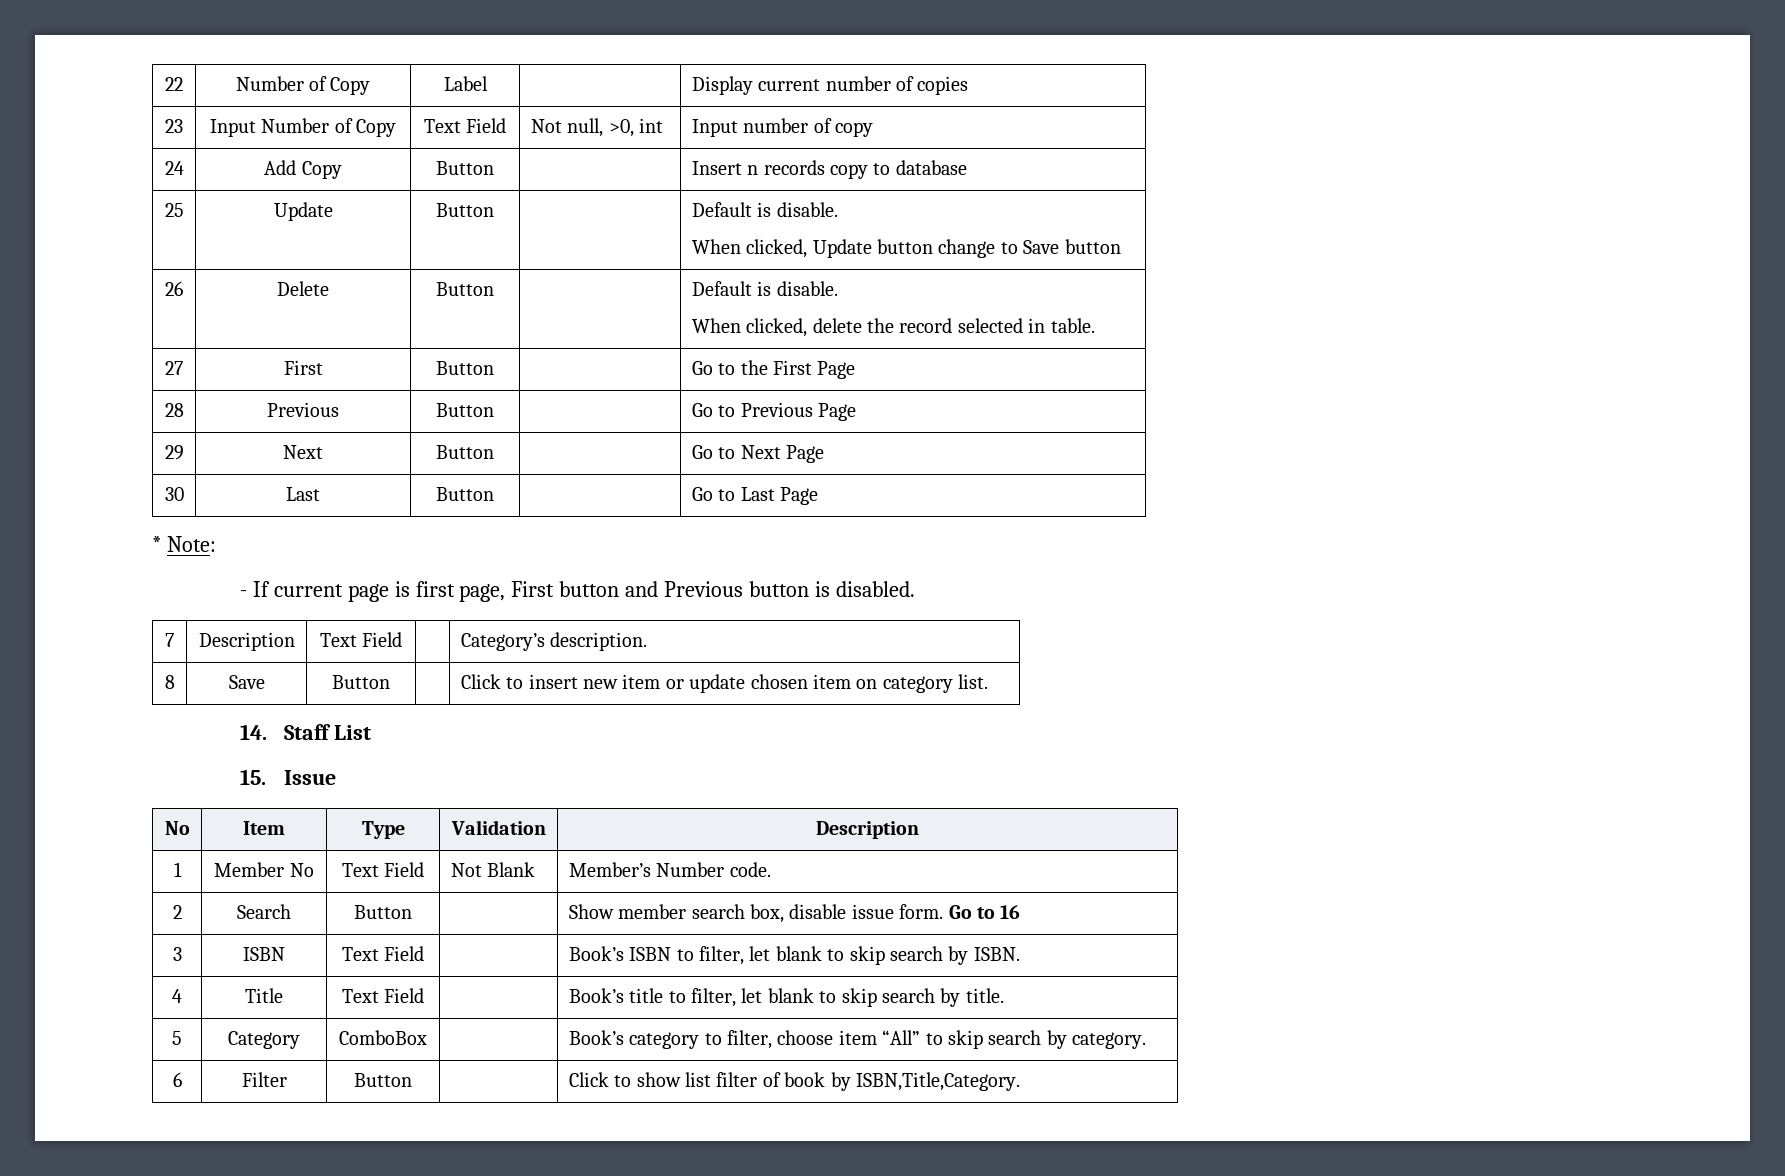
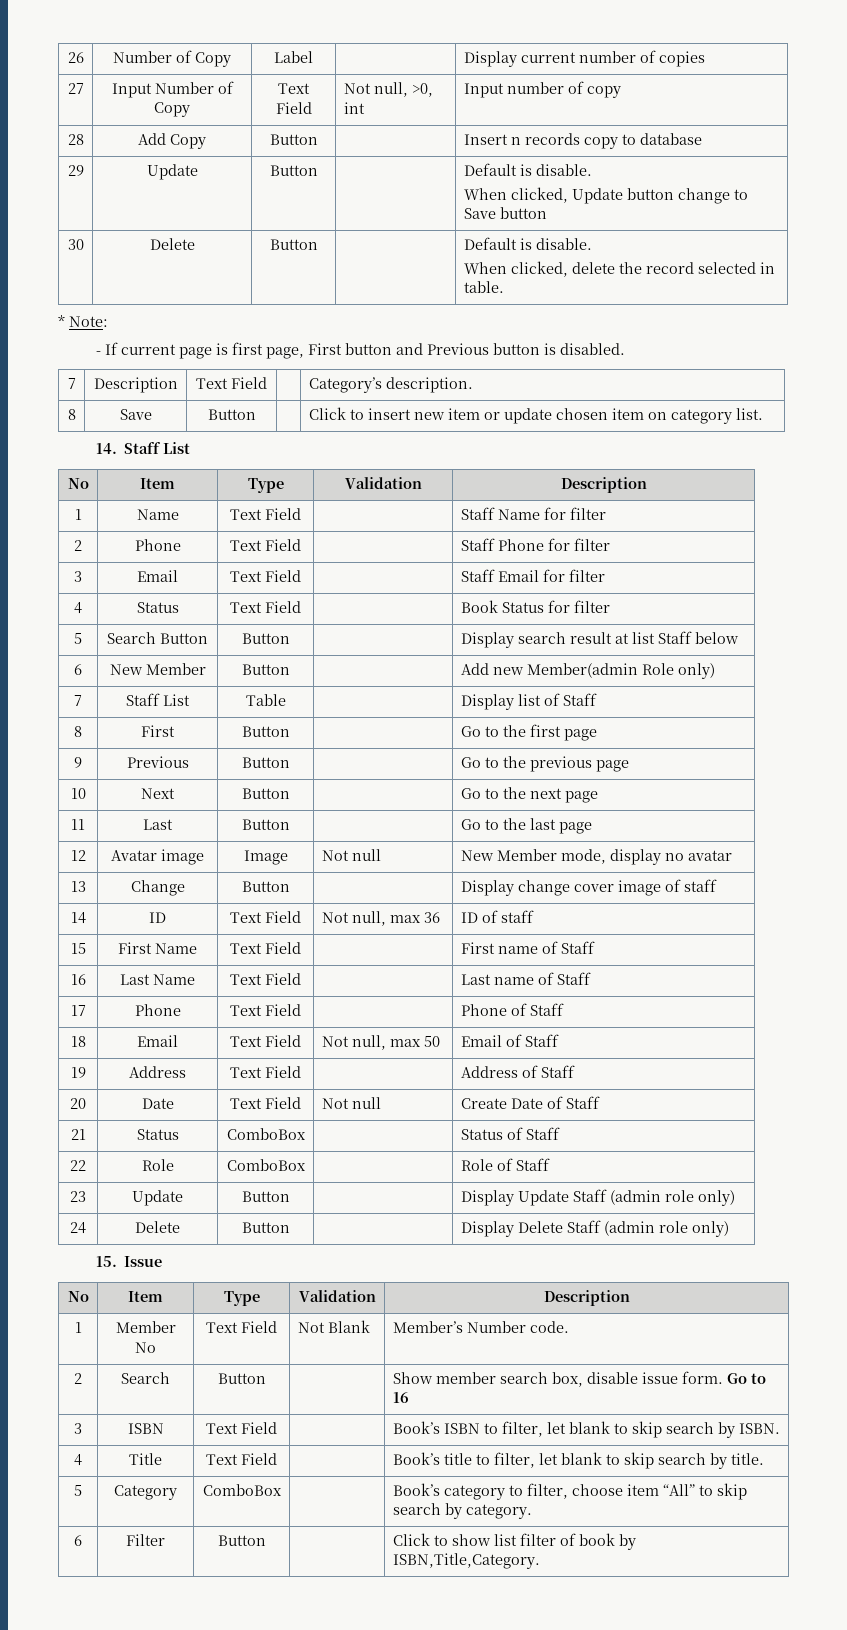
- 22 | Number of Copy | Label | | Display current number of copies
+ 26 | Number of Copy | Label | | Display current number of copies
- 23 | Input Number of Copy | Text Field | Not null, >0, int | Input number of copy
+ 27 | Input Number of Copy | Text Field | Not null, >0, int | Input number of copy
- 24 | Add Copy | Button | | Insert n records copy to database
+ 28 | Add Copy | Button | | Insert n records copy to database
- 25 | Update | Button | | Default is disable.
+ 29 | Update | Button | | Default is disable.
- 26 | Delete | Button | | Default is disable.
+ 30 | Delete | Button | | Default is disable.
- 27 | First | Button | | Go to the First Page
- 28 | Previous | Button | | Go to Previous Page
- 29 | Next | Button | | Go to Next Page
- 30 | Last | Button | | Go to Last Page
  14. Staff List
+ No | Item | Type | Validation | Description
+ 1 | Name | Text Field | | Staff Name for filter
+ 2 | Phone | Text Field | | Staff Phone for filter
+ 3 | Email | Text Field | | Staff Email for filter
+ 4 | Status | Text Field | | Book Status for filter
+ 5 | Search Button | Button | | Display search result at list Staff below
+ 6 | New Member | Button | | Add new Member(admin Role only)
+ 7 | Staff List | Table | | Display list of Staff
+ 8 | First | Button | | Go to the first page
+ 9 | Previous | Button | | Go to the previous page
+ 10 | Next | Button | | Go to the next page
+ 11 | Last | Button | | Go to the last page
+ 12 | Avatar image | Image | Not null | New Member mode, display no avatar
+ 13 | Change | Button | | Display change cover image of staff
+ 14 | ID | Text Field | Not null, max 36 | ID of staff
+ 15 | First Name | Text Field | | First name of Staff
+ 16 | Last Name | Text Field | | Last name of Staff
+ 17 | Phone | Text Field | | Phone of Staff
+ 18 | Email | Text Field | Not null, max 50 | Email of Staff
+ 19 | Address | Text Field | | Address of Staff
+ 20 | Date | Text Field | Not null | Create Date of Staff
+ 21 | Status | ComboBox | | Status of Staff
+ 22 | Role | ComboBox | | Role of Staff
+ 23 | Update | Button | | Display Update Staff (admin role only)
+ 24 | Delete | Button | | Display Delete Staff (admin role only)

